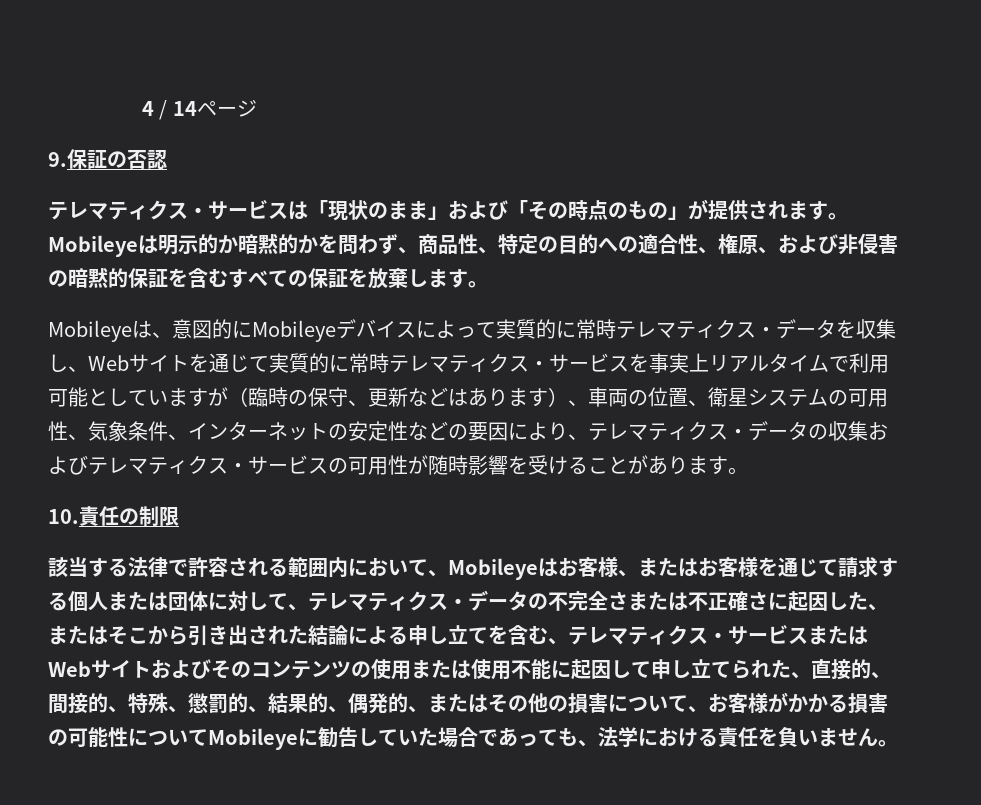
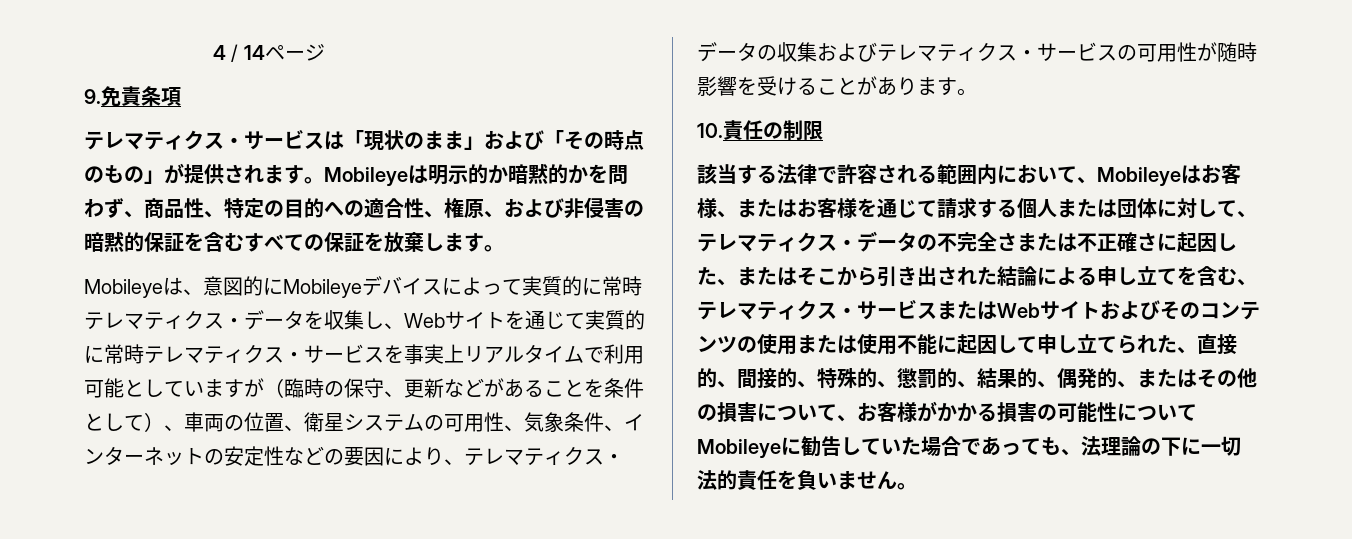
- 9.保証の否認
+ 9.免責条項
- Mobileyeは、意図的にMobileyeデバイスによって実質的に常時テレマティクス・データを収集し、Webサイトを通じて実質的に常時テレマティクス・サービスを事実上リアルタイムで利用可能としていますが（臨時の保守、更新などはあります）、車両の位置、衛星システムの可用性、気象条件、インターネットの安定性などの要因により、テレマティクス・データの収集およびテレマティクス・サービスの可用性が随時影響を受けることがあります。
+ Mobileyeは、意図的にMobileyeデバイスによって実質的に常時テレマティクス・データを収集し、Webサイトを通じて実質的に常時テレマティクス・サービスを事実上リアルタイムで利用可能としていますが（臨時の保守、更新などがあることを条件として）、車両の位置、衛星システムの可用性、気象条件、インターネットの安定性などの要因により、テレマティクス・データの収集およびテレマティクス・サービスの可用性が随時影響を受けることがあります。
- 該当する法律で許容される範囲内において、Mobileyeはお客様、またはお客様を通じて請求する個人または団体に対して、テレマティクス・データの不完全さまたは不正確さに起因した、またはそこから引き出された結論による申し立てを含む、テレマティクス・サービスまたはWebサイトおよびそのコンテンツの使用または使用不能に起因して申し立てられた、直接的、間接的、特殊、懲罰的、結果的、偶発的、またはその他の損害について、お客様がかかる損害の可能性についてMobileyeに勧告していた場合であっても、法学における責任を負いません。
+ 該当する法律で許容される範囲内において、Mobileyeはお客様、またはお客様を通じて請求する個人または団体に対して、テレマティクス・データの不完全さまたは不正確さに起因した、またはそこから引き出された結論による申し立てを含む、テレマティクス・サービスまたはWebサイトおよびそのコンテンツの使用または使用不能に起因して申し立てられた、直接的、間接的、特殊的、懲罰的、結果的、偶発的、またはその他の損害について、お客様がかかる損害の可能性についてMobileyeに勧告していた場合であっても、法理論の下に一切法的責任を負いません。

